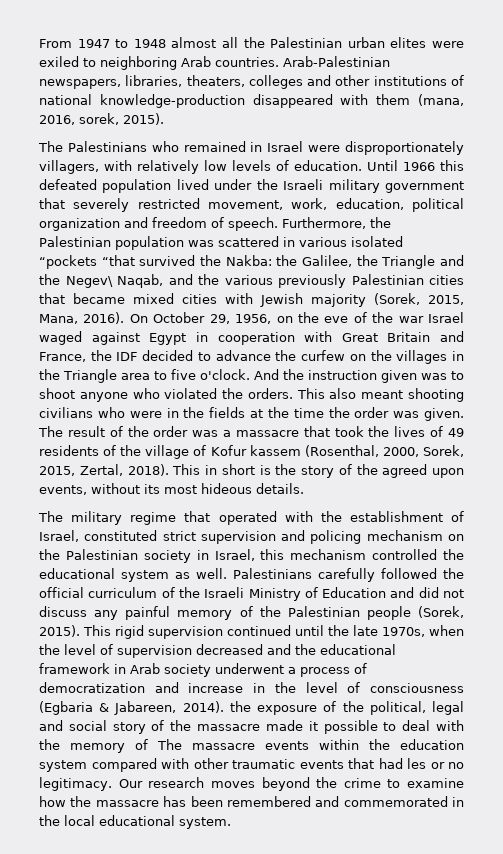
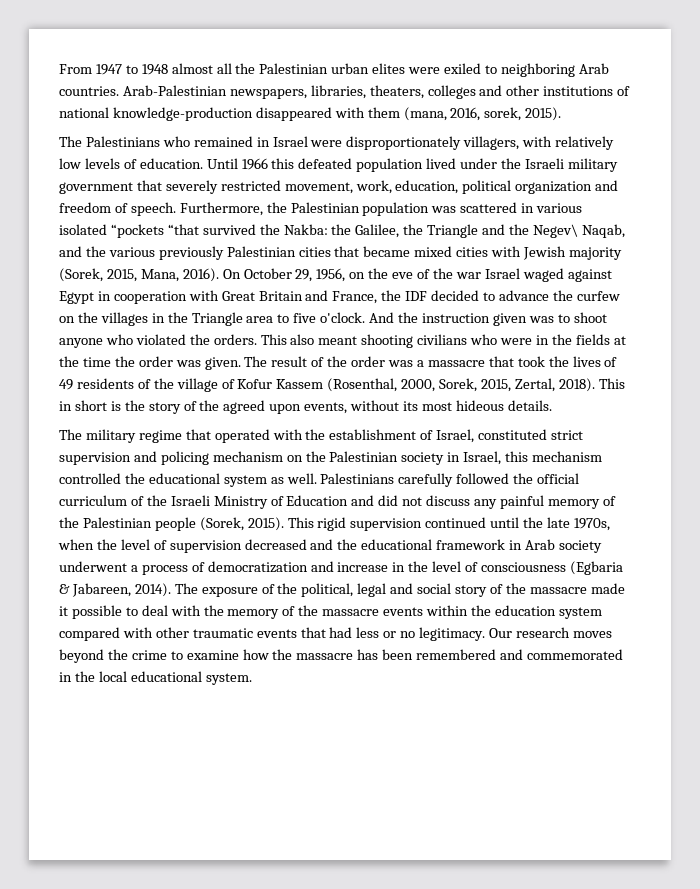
- The result of the order was a massacre that took the lives of 49 residents of the village of Kofur kassem (Rosenthal, 2000, Sorek, 2015, Zertal, 2018).
+ The result of the order was a massacre that took the lives of 49 residents of the village of Kofur Kassem (Rosenthal, 2000, Sorek, 2015, Zertal, 2018).
- This rigid supervision continued until the late 1970s, when the level of supervision decreased and the educational framework in Arab society underwent a process of democratization and increase in the level of consciousness (Egbaria & Jabareen, 2014). the exposure of the political, legal and social story of the massacre made it possible to deal with the memory of The massacre events within the education system compared with other traumatic events that had les or no legitimacy.
+ This rigid supervision continued until the late 1970s, when the level of supervision decreased and the educational framework in Arab society underwent a process of democratization and increase in the level of consciousness (Egbaria & Jabareen, 2014). The exposure of the political, legal and social story of the massacre made it possible to deal with the memory of the massacre events within the education system compared with other traumatic events that had less or no legitimacy.

